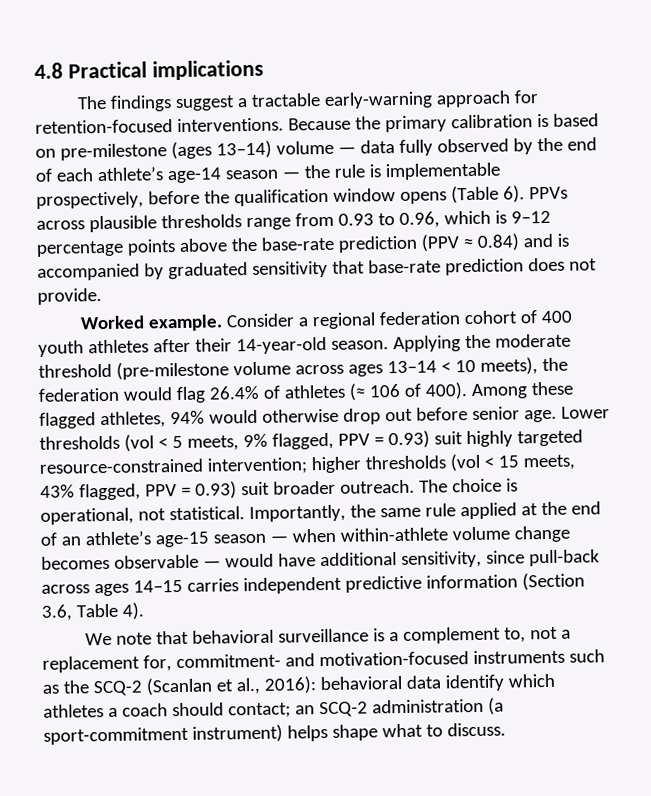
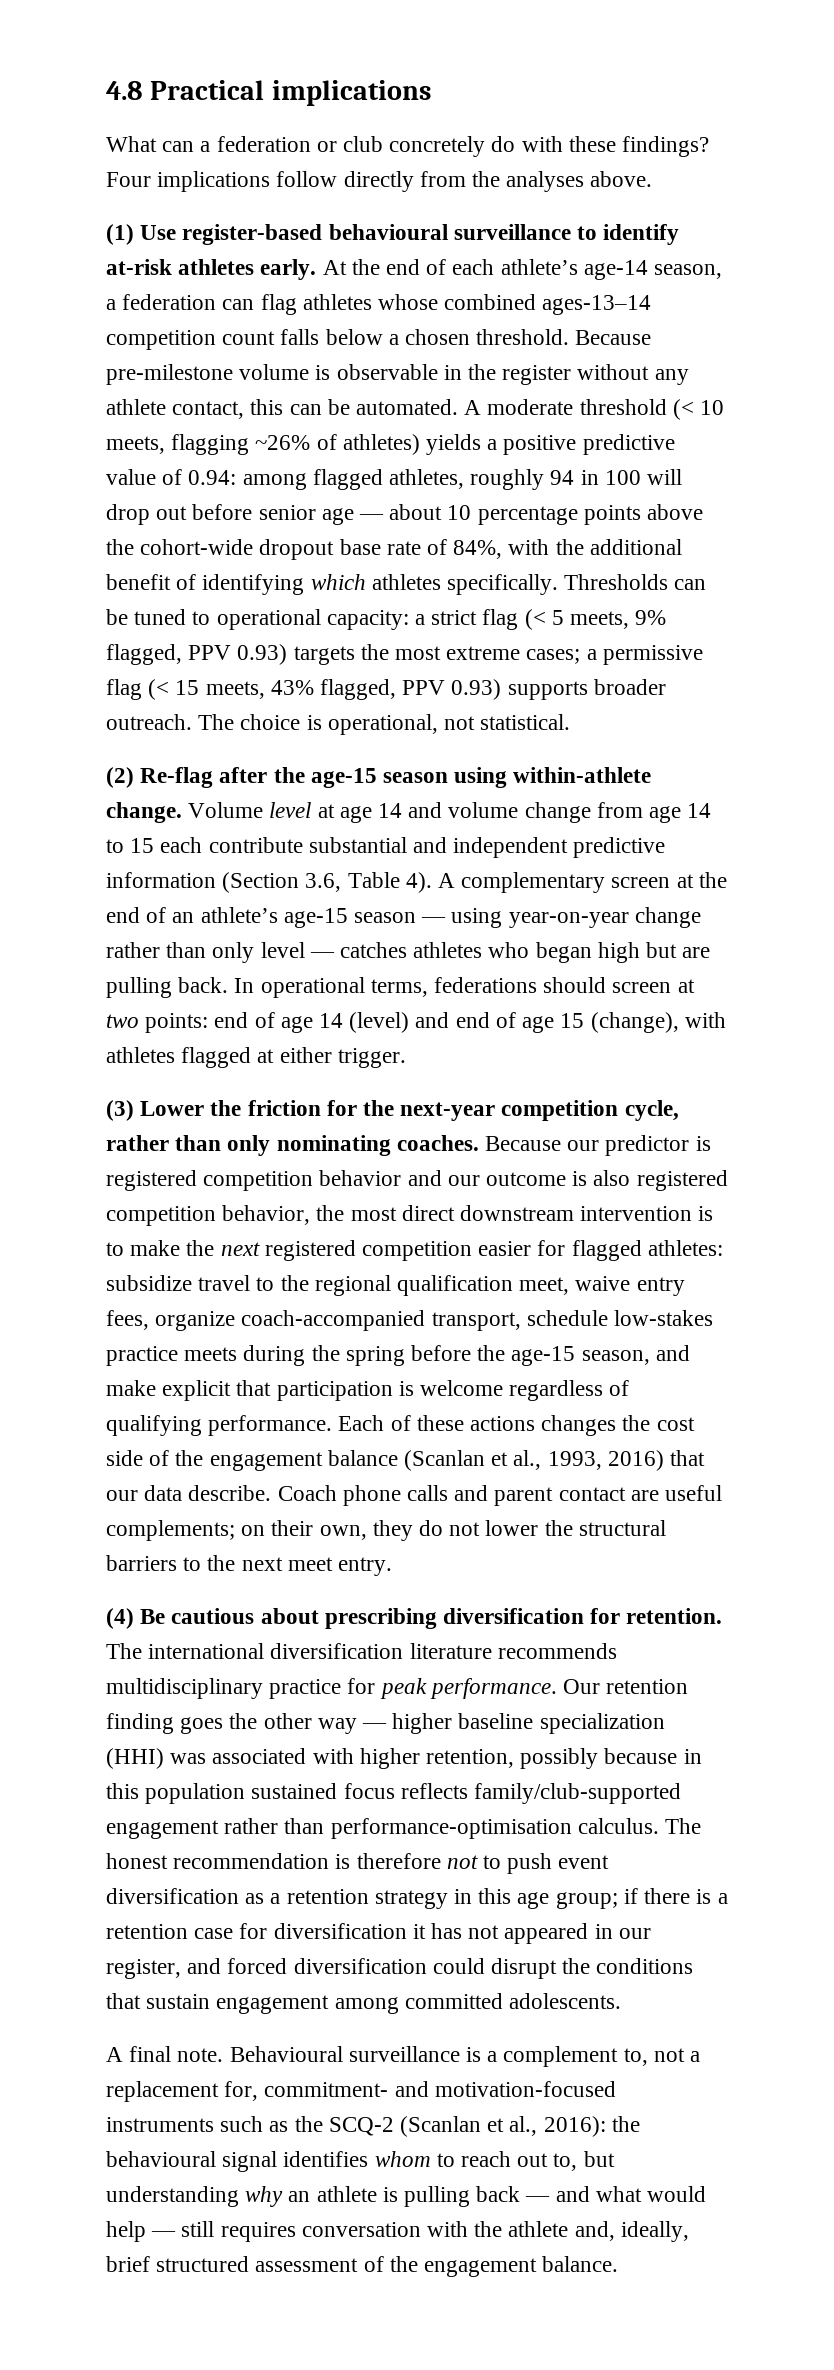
- The findings suggest a tractable early-warning approach for retention-focused interventions. Because the primary calibration is based on pre-milestone (ages 13–14) volume — data fully observed by the end of each athlete’s age-14 season — the rule is implementable prospectively, before the qualification window opens (Table 6). PPVs across plausible thresholds range from 0.93 to 0.96, which is 9–12 percentage points above the base-rate prediction (PPV ≈ 0.84) and is accompanied by graduated sensitivity that base-rate prediction does not provide.
- Worked example. Consider a regional federation cohort of 400 youth athletes after their 14-year-old season. Applying the moderate threshold (pre-milestone volume across ages 13–14 < 10 meets), the federation would flag 26.4% of athletes (≈ 106 of 400). Among these flagged athletes, 94% would otherwise drop out before senior age. Lower thresholds (vol < 5 meets, 9% flagged, PPV = 0.93) suit highly targeted resource-constrained intervention; higher thresholds (vol < 15 meets, 43% flagged, PPV = 0.93) suit broader outreach.
+ What can a federation or club concretely do with these findings? Four implications follow directly from the analyses above.
+ (1) Use register-based behavioural surveillance to identify at-risk athletes early. At the end of each athlete’s age-14 season, a federation can flag athletes whose combined ages-13–14 competition count falls below a chosen threshold. Because pre-milestone volume is observable in the register without any athlete contact, this can be automated. A moderate threshold (< 10 meets, flagging ~26% of athletes) yields a positive predictive value of 0.94: among flagged athletes, roughly 94 in 100 will drop out before senior age — about 10 percentage points above the cohort-wide dropout base rate of 84%, with the additional benefit of identifying which athletes specifically. Thresholds can be tuned to operational capacity: a strict flag (< 5 meets, 9% flagged, PPV 0.93) targets the most extreme cases; a permissive flag (< 15 meets, 43% flagged, PPV 0.93) supports broader outreach.
- The choice is operational, not statistical. Importantly, the same rule applied at the end of an athlete’s age-15 season — when within-athlete volume change becomes observable — would have additional sensitivity, since pull-back across ages 14–15 carries independent predictive information (Section 3.6, Table 4).
- We note that behavioral surveillance is a complement to, not a replacement for, commitment- and motivation-focused instruments such as the SCQ-2 (Scanlan et al., 2016): behavioral data identify which athletes a coach should contact; an SCQ-2 administration (a sport-commitment instrument) helps shape what to discuss.
+ The choice is operational, not statistical.
+ (2) Re-flag after the age-15 season using within-athlete change. Volume level at age 14 and volume change from age 14 to 15 each contribute substantial and independent predictive information (Section 3.6, Table 4). A complementary screen at the end of an athlete’s age-15 season — using year-on-year change rather than only level — catches athletes who began high but are pulling back. In operational terms, federations should screen at two points: end of age 14 (level) and end of age 15 (change), with athletes flagged at either trigger.
+ (3) Lower the friction for the next-year competition cycle, rather than only nominating coaches. Because our predictor is registered competition behavior and our outcome is also registered competition behavior, the most direct downstream intervention is to make the next registered competition easier for flagged athletes: subsidize travel to the regional qualification meet, waive entry fees, organize coach-accompanied transport, schedule low-stakes practice meets during the spring before the age-15 season, and make explicit that participation is welcome regardless of qualifying performance. Each of these actions changes the cost side of the engagement balance (Scanlan et al., 1993, 2016) that our data describe. Coach phone calls and parent contact are useful complements; on their own, they do not lower the structural barriers to the next meet entry.
+ (4) Be cautious about prescribing diversification for retention. The international diversification literature recommends multidisciplinary practice for peak performance. Our retention finding goes the other way — higher baseline specialization (HHI) was associated with higher retention, possibly because in this population sustained focus reflects family/club-supported engagement rather than performance-optimisation calculus. The honest recommendation is therefore not to push event diversification as a retention strategy in this age group; if there is a retention case for diversification it has not appeared in our register, and forced diversification could disrupt the conditions that sustain engagement among committed adolescents.
+ A final note. Behavioural surveillance is a complement to, not a replacement for, commitment- and motivation-focused instruments such as the SCQ-2 (Scanlan et al., 2016): the behavioural signal identifies whom to reach out to, but understanding why an athlete is pulling back — and what would help — still requires conversation with the athlete and, ideally, brief structured assessment of the engagement balance.

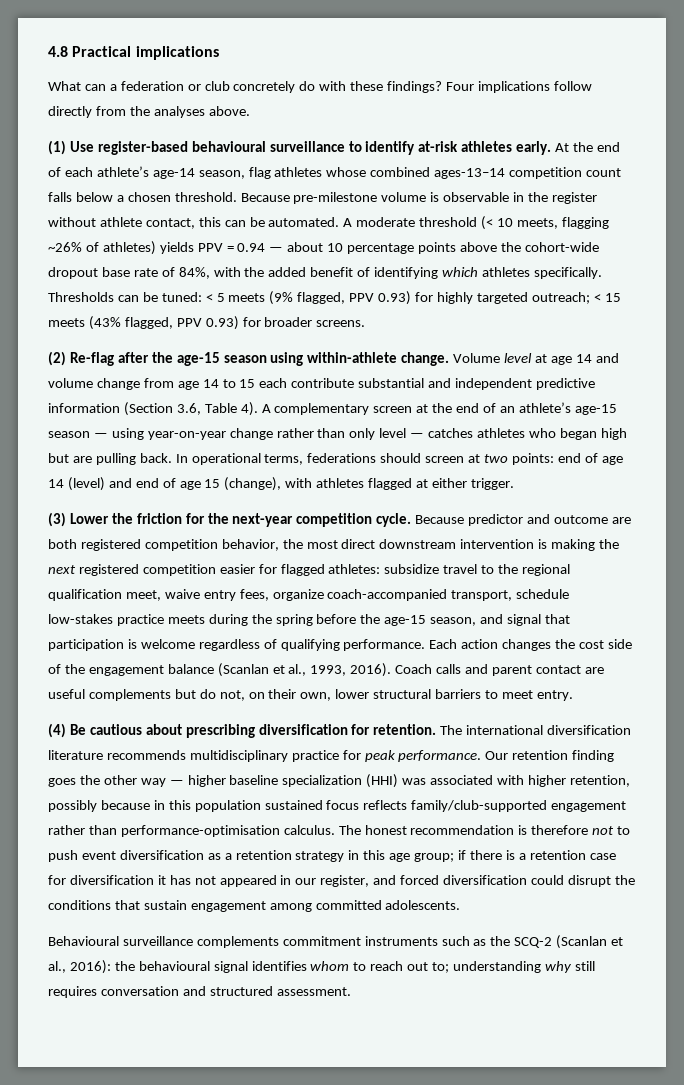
- At the end of each athlete’s age-14 season, a federation can flag athletes whose combined ages-13–14 competition count falls below a chosen threshold.
+ At the end of each athlete’s age-14 season, flag athletes whose combined ages-13–14 competition count falls below a chosen threshold.
- Because pre-milestone volume is observable in the register without any athlete contact, this can be automated.
+ Because pre-milestone volume is observable in the register without athlete contact, this can be automated.
- A moderate threshold (< 10 meets, flagging ~26% of athletes) yields a positive predictive value of 0.94: among flagged athletes, roughly 94 in 100 will drop out before senior age — about 10 percentage points above the cohort-wide dropout base rate of 84%, with the additional benefit of identifying which athletes specifically.
+ A moderate threshold (< 10 meets, flagging ~26% of athletes) yields PPV = 0.94 — about 10 percentage points above the cohort-wide dropout base rate of 84%, with the added benefit of identifying which athletes specifically.
- Thresholds can be tuned to operational capacity: a strict flag (< 5 meets, 9% flagged, PPV 0.93) targets the most extreme cases; a permissive flag (< 15 meets, 43% flagged, PPV 0.93) supports broader outreach. The choice is operational, not statistical.
+ Thresholds can be tuned: < 5 meets (9% flagged, PPV 0.93) for highly targeted outreach; < 15 meets (43% flagged, PPV 0.93) for broader screens.
- (3) Lower the friction for the next-year competition cycle, rather than only nominating coaches. Because our predictor is registered competition behavior and our outcome is also registered competition behavior, the most direct downstream intervention is to make the next registered competition easier for flagged athletes: subsidize travel to the regional qualification meet, waive entry fees, organize coach-accompanied transport, schedule low-stakes practice meets during the spring before the age-15 season, and make explicit that participation is welcome regardless of qualifying performance.
+ (3) Lower the friction for the next-year competition cycle. Because predictor and outcome are both registered competition behavior, the most direct downstream intervention is making the next registered competition easier for flagged athletes: subsidize travel to the regional qualification meet, waive entry fees, organize coach-accompanied transport, schedule low-stakes practice meets during the spring before the age-15 season, and signal that participation is welcome regardless of qualifying performance.
- Each of these actions changes the cost side of the engagement balance (Scanlan et al., 1993, 2016) that our data describe. Coach phone calls and parent contact are useful complements; on their own, they do not lower the structural barriers to the next meet entry.
+ Each action changes the cost side of the engagement balance (Scanlan et al., 1993, 2016). Coach calls and parent contact are useful complements but do not, on their own, lower structural barriers to meet entry.
- A final note. Behavioural surveillance is a complement to, not a replacement for, commitment- and motivation-focused instruments such as the SCQ-2 (Scanlan et al., 2016): the behavioural signal identifies whom to reach out to, but understanding why an athlete is pulling back — and what would help — still requires conversation with the athlete and, ideally, brief structured assessment of the engagement balance.
+ Behavioural surveillance complements commitment instruments such as the SCQ-2 (Scanlan et al., 2016): the behavioural signal identifies whom to reach out to; understanding why still requires conversation and structured assessment.

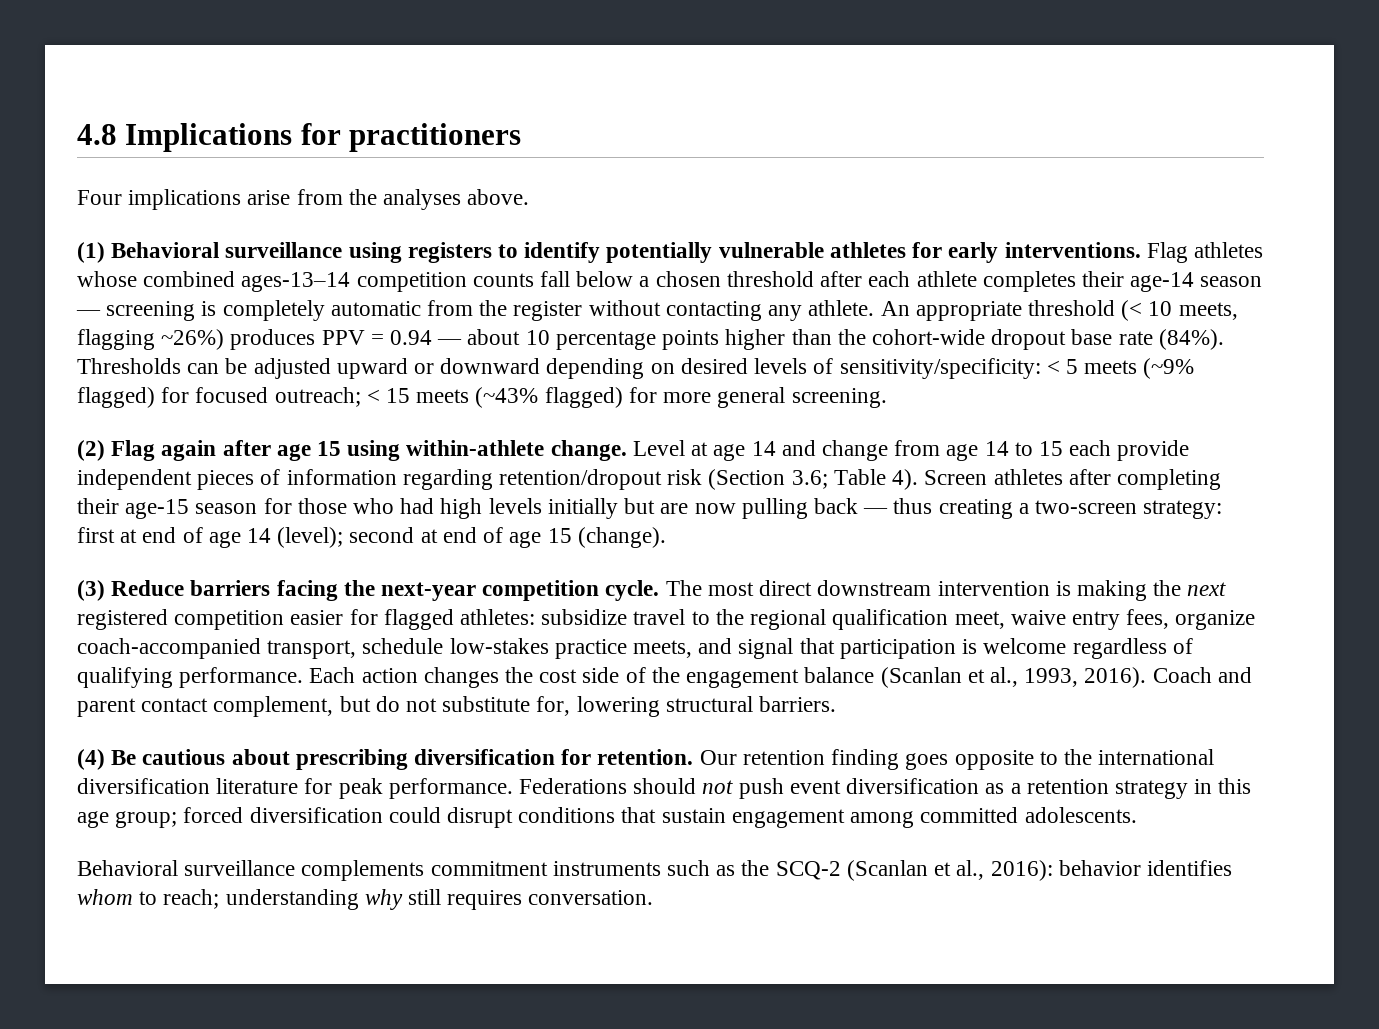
- 4.8 Practical implications
- What can a federation or club concretely do with these findings? Four implications follow directly from the analyses above.
+ 4.8 Implications for practitioners
+ Four implications arise from the analyses above.
- (1) Use register-based behavioural surveillance to identify at-risk athletes early. At the end of each athlete’s age-14 season, flag athletes whose combined ages-13–14 competition count falls below a chosen threshold. Because pre-milestone volume is observable in the register without athlete contact, this can be automated. A moderate threshold (< 10 meets, flagging ~26% of athletes) yields PPV = 0.94 — about 10 percentage points above the cohort-wide dropout base rate of 84%, with the added benefit of identifying which athletes specifically. Thresholds can be tuned: < 5 meets (9% flagged, PPV 0.93) for highly targeted outreach; < 15 meets (43% flagged, PPV 0.93) for broader screens.
- (2) Re-flag after the age-15 season using within-athlete change.
+ (1) Behavioral surveillance using registers to identify potentially vulnerable athletes for early interventions. Flag athletes whose combined ages-13–14 competition counts fall below a chosen threshold after each athlete completes their age-14 season — screening is completely automatic from the register without contacting any athlete. An appropriate threshold (< 10 meets, flagging ~26%) produces PPV = 0.94 — about 10 percentage points higher than the cohort-wide dropout base rate (84%). Thresholds can be adjusted upward or downward depending on desired levels of sensitivity/specificity: < 5 meets (~9% flagged) for focused outreach; < 15 meets (~43% flagged) for more general screening.
+ (2) Flag again after age 15 using within-athlete change.
- Volume level at age 14 and volume change from age 14 to 15 each contribute substantial and independent predictive information (Section 3.6, Table 4). A complementary screen at the end of an athlete’s age-15 season — using year-on-year change rather than only level — catches athletes who began high but are pulling back. In operational terms, federations should screen at two points: end of age 14 (level) and end of age 15 (change), with athletes flagged at either trigger.
- (3) Lower the friction for the next-year competition cycle. Because predictor and outcome are both registered competition behavior, the most direct downstream intervention is making the next registered competition easier for flagged athletes: subsidize travel to the regional qualification meet, waive entry fees, organize coach-accompanied transport, schedule low-stakes practice meets during the spring before the age-15 season, and signal that participation is welcome regardless of qualifying performance.
+ Level at age 14 and change from age 14 to 15 each provide independent pieces of information regarding retention/dropout risk (Section 3.6; Table 4). Screen athletes after completing their age-15 season for those who had high levels initially but are now pulling back — thus creating a two-screen strategy: first at end of age 14 (level); second at end of age 15 (change).
+ (3) Reduce barriers facing the next-year competition cycle. The most direct downstream intervention is making the next registered competition easier for flagged athletes: subsidize travel to the regional qualification meet, waive entry fees, organize coach-accompanied transport, schedule low-stakes practice meets, and signal that participation is welcome regardless of qualifying performance.
- Coach calls and parent contact are useful complements but do not, on their own, lower structural barriers to meet entry.
+ Coach and parent contact complement, but do not substitute for, lowering structural barriers.
- The international diversification literature recommends multidisciplinary practice for peak performance. Our retention finding goes the other way — higher baseline specialization (HHI) was associated with higher retention, possibly because in this population sustained focus reflects family/club-supported engagement rather than performance-optimisation calculus. The honest recommendation is therefore not to push event diversification as a retention strategy in this age group; if there is a retention case for diversification it has not appeared in our register, and forced diversification could disrupt the conditions that sustain engagement among committed adolescents.
+ Our retention finding goes opposite to the international diversification literature for peak performance. Federations should not push event diversification as a retention strategy in this age group; forced diversification could disrupt conditions that sustain engagement among committed adolescents.
- Behavioural surveillance complements commitment instruments such as the SCQ-2 (Scanlan et al., 2016): the behavioural signal identifies whom to reach out to; understanding why still requires conversation and structured assessment.
+ Behavioral surveillance complements commitment instruments such as the SCQ-2 (Scanlan et al., 2016): behavior identifies whom to reach; understanding why still requires conversation.

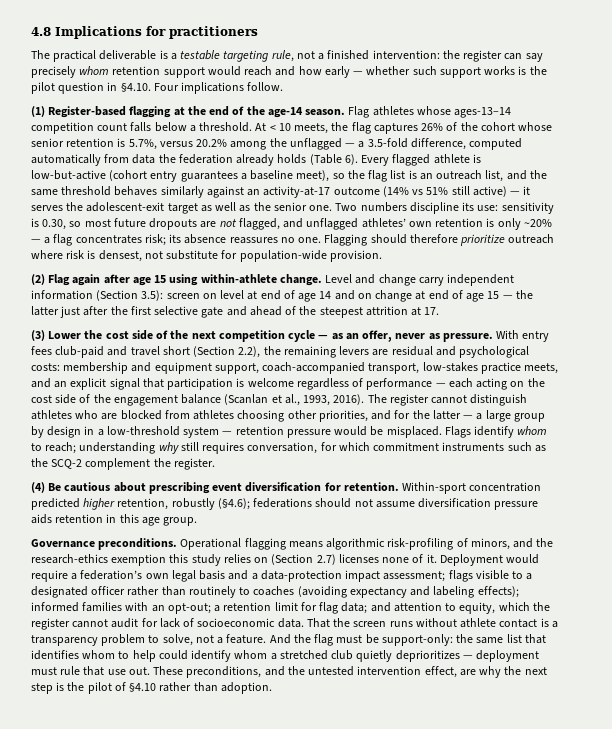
- Four implications arise from the analyses above.
- (1) Behavioral surveillance using registers to identify potentially vulnerable athletes for early interventions.
+ The practical deliverable is a testable targeting rule, not a finished intervention: the register can say precisely whom retention support would reach and how early — whether such support works is the pilot question in §4.10. Four implications follow.
+ (1) Register-based flagging at the end of the age-14 season.
- Flag athletes whose combined ages-13–14 competition counts fall below a chosen threshold after each athlete completes their age-14 season — screening is completely automatic from the register without contacting any athlete. An appropriate threshold (< 10 meets, flagging ~26%) produces PPV = 0.94 — about 10 percentage points higher than the cohort-wide dropout base rate (84%). Thresholds can be adjusted upward or downward depending on desired levels of sensitivity/specificity: < 5 meets (~9% flagged) for focused outreach; < 15 meets (~43% flagged) for more general screening.
+ Flag athletes whose ages-13–14 competition count falls below a threshold. At < 10 meets, the flag captures 26% of the cohort whose senior retention is 5.7%, versus 20.2% among the unflagged — a 3.5-fold difference, computed automatically from data the federation already holds (Table 6). Every flagged athlete is low-but-active (cohort entry guarantees a baseline meet), so the flag list is an outreach list, and the same threshold behaves similarly against an activity-at-17 outcome (14% vs 51% still active) — it serves the adolescent-exit target as well as the senior one. Two numbers discipline its use: sensitivity is 0.30, so most future dropouts are not flagged, and unflagged athletes’ own retention is only ~20% — a flag concentrates risk; its absence reassures no one. Flagging should therefore prioritize outreach where risk is densest, not substitute for population-wide provision.
- Level at age 14 and change from age 14 to 15 each provide independent pieces of information regarding retention/dropout risk (Section 3.6; Table 4). Screen athletes after completing their age-15 season for those who had high levels initially but are now pulling back — thus creating a two-screen strategy: first at end of age 14 (level); second at end of age 15 (change).
- (3) Reduce barriers facing the next-year competition cycle. The most direct downstream intervention is making the next registered competition easier for flagged athletes: subsidize travel to the regional qualification meet, waive entry fees, organize coach-accompanied transport, schedule low-stakes practice meets, and signal that participation is welcome regardless of qualifying performance. Each action changes the cost side of the engagement balance (Scanlan et al., 1993, 2016).
+ Level and change carry independent information (Section 3.5): screen on level at end of age 14 and on change at end of age 15 — the latter just after the first selective gate and ahead of the steepest attrition at 17.
+ (3) Lower the cost side of the next competition cycle — as an offer, never as pressure. With entry fees club-paid and travel short (Section 2.2), the remaining levers are residual and psychological costs: membership and equipment support, coach-accompanied transport, low-stakes practice meets, and an explicit signal that participation is welcome regardless of performance — each acting on the cost side of the engagement balance (Scanlan et al., 1993, 2016).
- Coach and parent contact complement, but do not substitute for, lowering structural barriers.
- (4) Be cautious about prescribing diversification for retention. Our retention finding goes opposite to the international diversification literature for peak performance. Federations should not push event diversification as a retention strategy in this age group; forced diversification could disrupt conditions that sustain engagement among committed adolescents.
- Behavioral surveillance complements commitment instruments such as the SCQ-2 (Scanlan et al., 2016): behavior identifies whom to reach; understanding why still requires conversation.
+ The register cannot distinguish athletes who are blocked from athletes choosing other priorities, and for the latter — a large group by design in a low-threshold system — retention pressure would be misplaced. Flags identify whom to reach; understanding why still requires conversation, for which commitment instruments such as the SCQ-2 complement the register.
+ (4) Be cautious about prescribing event diversification for retention. Within-sport concentration predicted higher retention, robustly (§4.6); federations should not assume diversification pressure aids retention in this age group.
+ Governance preconditions. Operational flagging means algorithmic risk-profiling of minors, and the research-ethics exemption this study relies on (Section 2.7) licenses none of it. Deployment would require a federation’s own legal basis and a data-protection impact assessment; flags visible to a designated officer rather than routinely to coaches (avoiding expectancy and labeling effects); informed families with an opt-out; a retention limit for flag data; and attention to equity, which the register cannot audit for lack of socioeconomic data. That the screen runs without athlete contact is a transparency problem to solve, not a feature. And the flag must be support-only: the same list that identifies whom to help could identify whom a stretched club quietly deprioritizes — deployment must rule that use out. These preconditions, and the untested intervention effect, are why the next step is the pilot of §4.10 rather than adoption.

